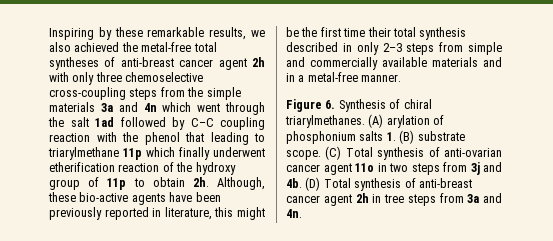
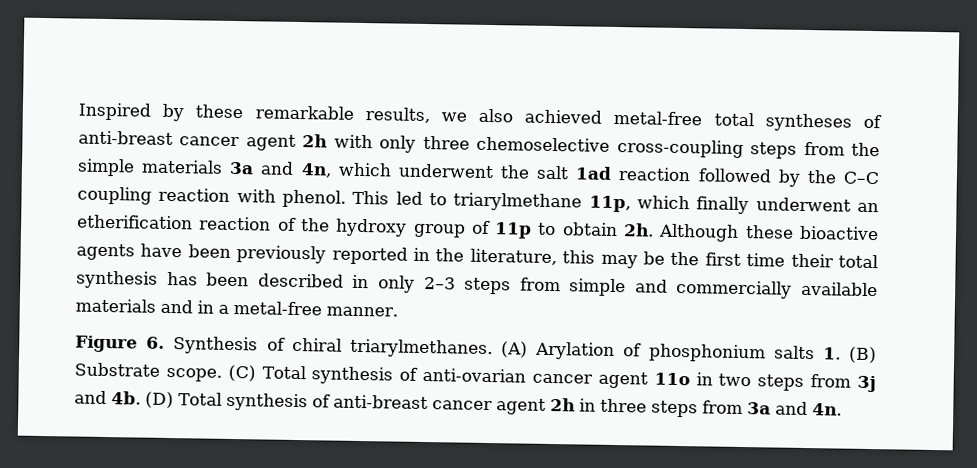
- Inspiring by these remarkable results, we also achieved the metal-free total syntheses of anti-breast cancer agent 2h with only three chemoselective cross-coupling steps from the simple materials 3a and 4n which went through the salt 1ad followed by C–C coupling reaction with the phenol that leading to triarylmethane 11p which finally underwent etherification reaction of the hydroxy group of 11p to obtain 2h.
+ Inspired by these remarkable results, we also achieved metal-free total syntheses of anti-breast cancer agent 2h with only three chemoselective cross-coupling steps from the simple materials 3a and 4n, which underwent the salt 1ad reaction followed by the C–C coupling reaction with phenol. This led to triarylmethane 11p, which finally underwent an etherification reaction of the hydroxy group of 11p to obtain 2h.
- Although, these bio-active agents have been previously reported in literature, this might be the first time their total synthesis described in only 2–3 steps from simple and commercially available materials and in a metal-free manner.
+ Although these bioactive agents have been previously reported in the literature, this may be the first time their total synthesis has been described in only 2–3 steps from simple and commercially available materials and in a metal-free manner.
- (A) arylation of phosphonium salts 1. (B) substrate scope.
+ (A) Arylation of phosphonium salts 1. (B) Substrate scope.
- (D) Total synthesis of anti-breast cancer agent 2h in tree steps from 3a and 4n.
+ (D) Total synthesis of anti-breast cancer agent 2h in three steps from 3a and 4n.

